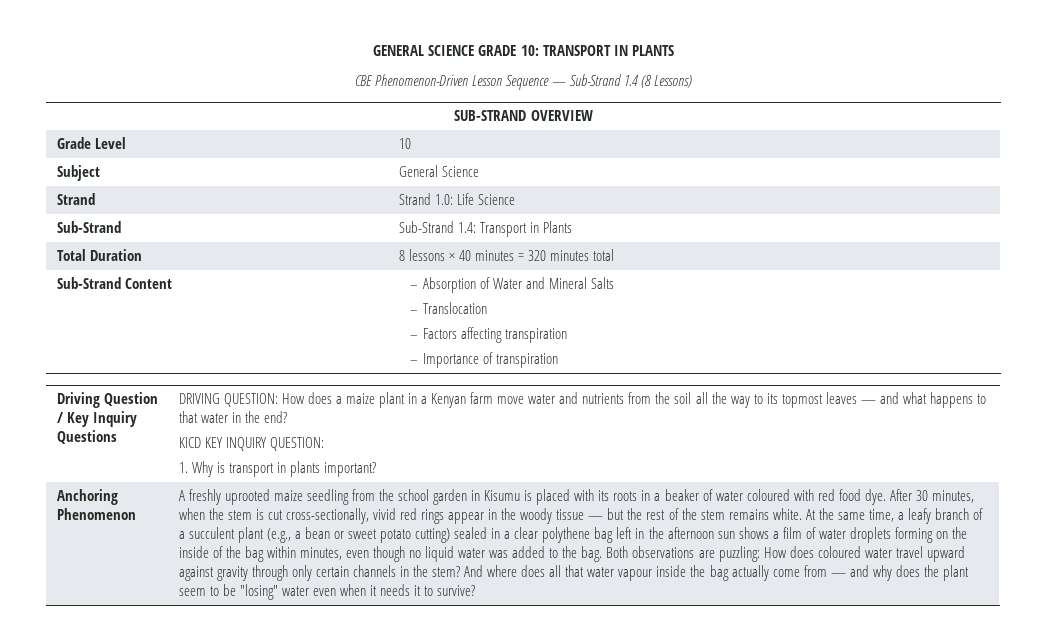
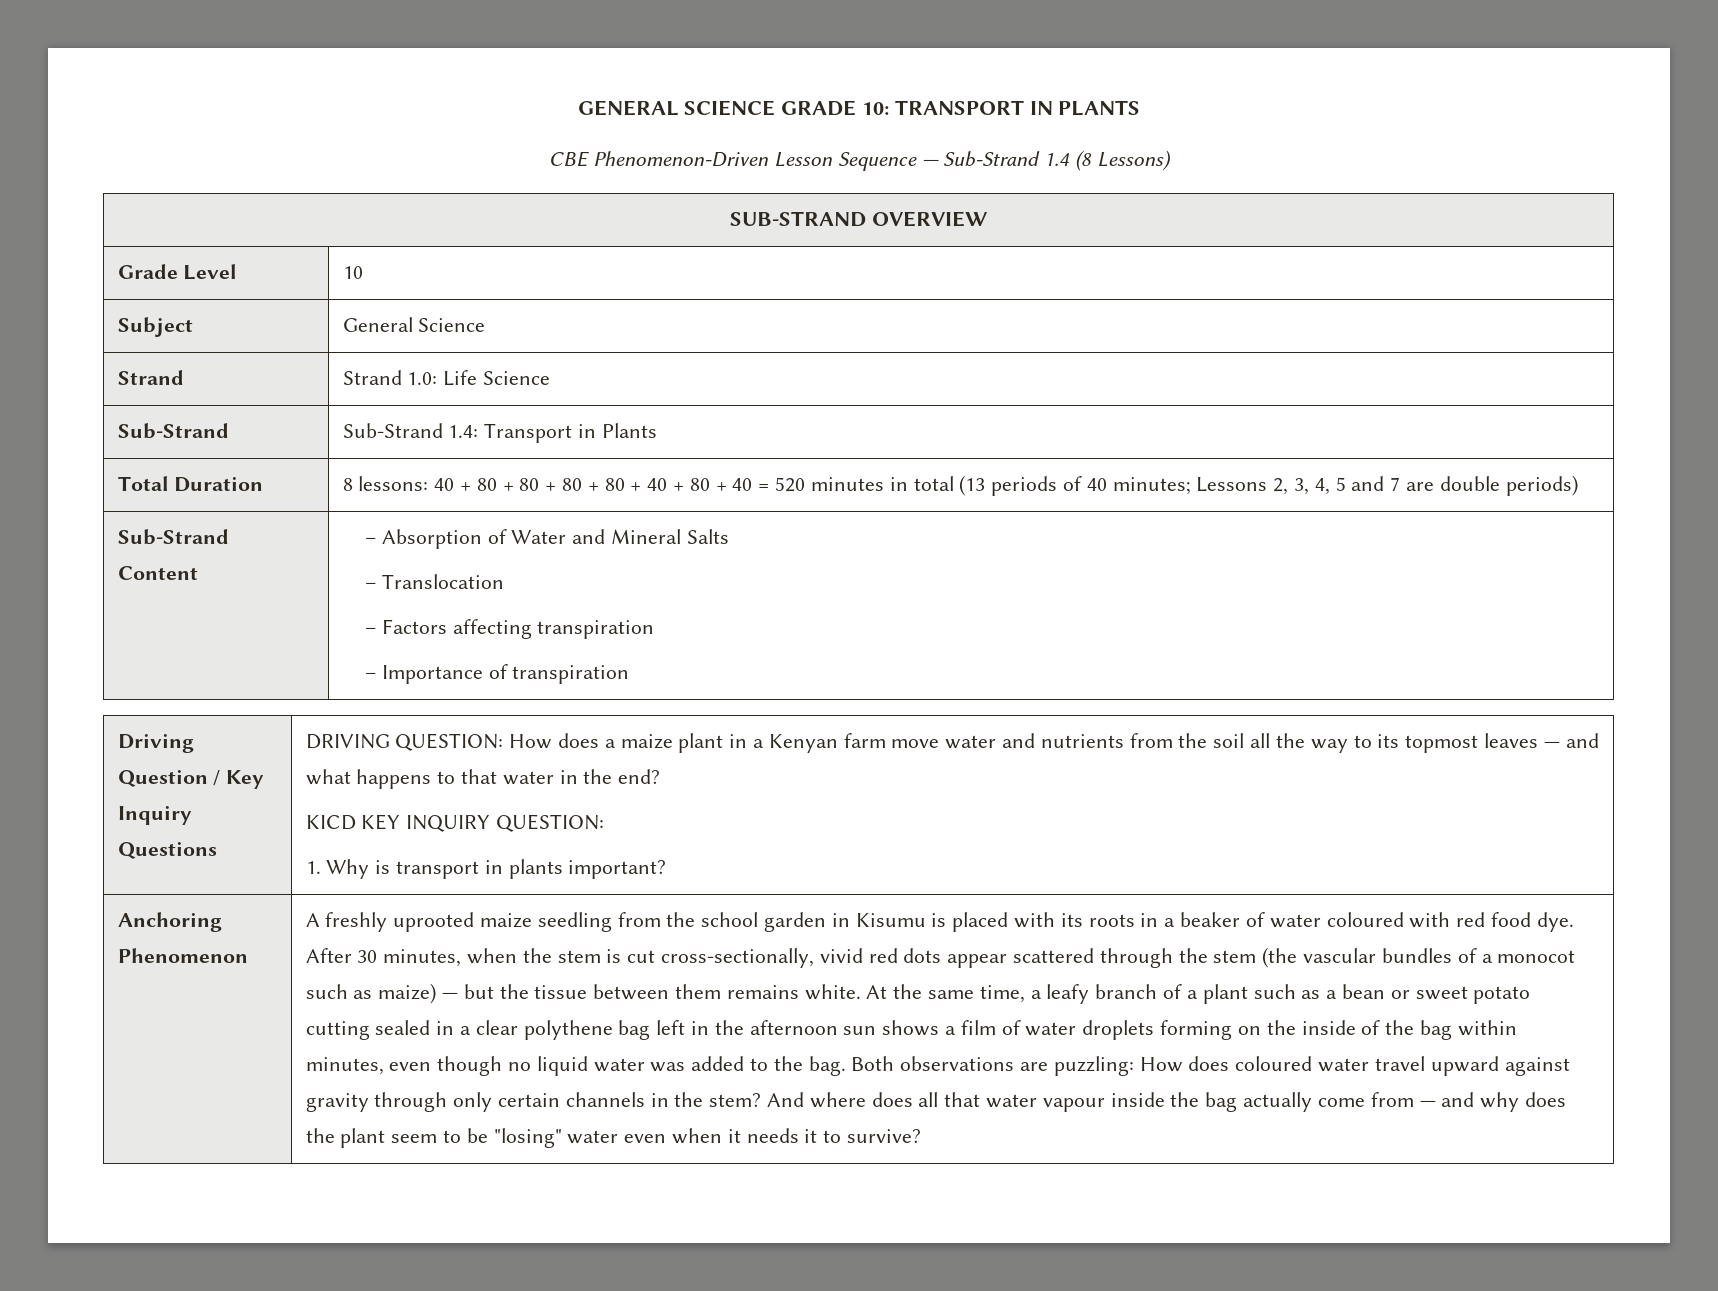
- Total Duration | 8 lessons × 40 minutes = 320 minutes total
+ Total Duration | 8 lessons: 40 + 80 + 80 + 80 + 80 + 40 + 80 + 40 = 520 minutes in total (13 periods of 40 minutes; Lessons 2, 3, 4, 5 and 7 are double periods)
- After 30 minutes, when the stem is cut cross-sectionally, vivid red rings appear in the woody tissue — but the rest of the stem remains white.
+ After 30 minutes, when the stem is cut cross-sectionally, vivid red dots appear scattered through the stem (the vascular bundles of a monocot such as maize) — but the tissue between them remains white.
- At the same time, a leafy branch of a succulent plant (e.g., a bean or sweet potato cutting) sealed in a clear polythene bag left in the afternoon sun shows a film of water droplets forming on the inside of the bag within minutes, even though no liquid water was added to the bag.
+ At the same time, a leafy branch of a plant such as a bean or sweet potato cutting sealed in a clear polythene bag left in the afternoon sun shows a film of water droplets forming on the inside of the bag within minutes, even though no liquid water was added to the bag.

